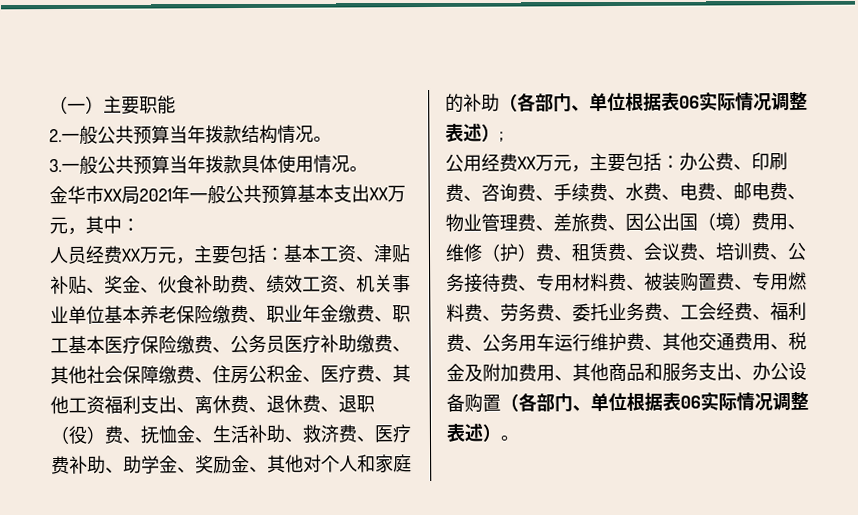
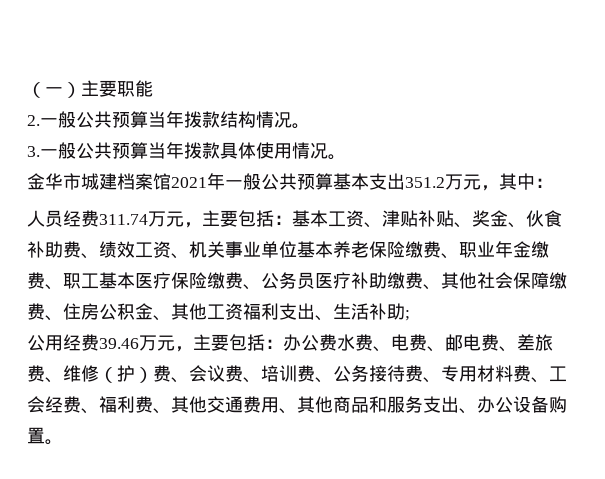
- 金华市XX局2021年一般公共预算基本支出XX万元，其中：
+ 金华市城建档案馆2021年一般公共预算基本支出351.2万元，其中：
- 人员经费XX万元，主要包括：基本工资、津贴补贴、奖金、伙食补助费、绩效工资、机关事业单位基本养老保险缴费、职业年金缴费、职工基本医疗保险缴费、公务员医疗补助缴费、其他社会保障缴费、住房公积金、医疗费、其他工资福利支出、离休费、退休费、退职（役）费、抚恤金、生活补助、救济费、医疗费补助、助学金、奖励金、其他对个人和家庭的补助（各部门、单位根据表06实际情况调整表述）;
+ 人员经费311.74万元，主要包括：基本工资、津贴补贴、奖金、伙食补助费、绩效工资、机关事业单位基本养老保险缴费、职业年金缴费、职工基本医疗保险缴费、公务员医疗补助缴费、其他社会保障缴费、住房公积金、其他工资福利支出、生活补助;
- 公用经费XX万元，主要包括：办公费、印刷费、咨询费、手续费、水费、电费、邮电费、物业管理费、差旅费、因公出国（境）费用、维修（护）费、租赁费、会议费、培训费、公务接待费、专用材料费、被装购置费、专用燃料费、劳务费、委托业务费、工会经费、福利费、公务用车运行维护费、其他交通费用、税金及附加费用、其他商品和服务支出、办公设备购置（各部门、单位根据表06实际情况调整表述）。
+ 公用经费39.46万元，主要包括：办公费水费、电费、邮电费、差旅费、维修（护）费、会议费、培训费、公务接待费、专用材料费、工会经费、福利费、其他交通费用、其他商品和服务支出、办公设备购置。

